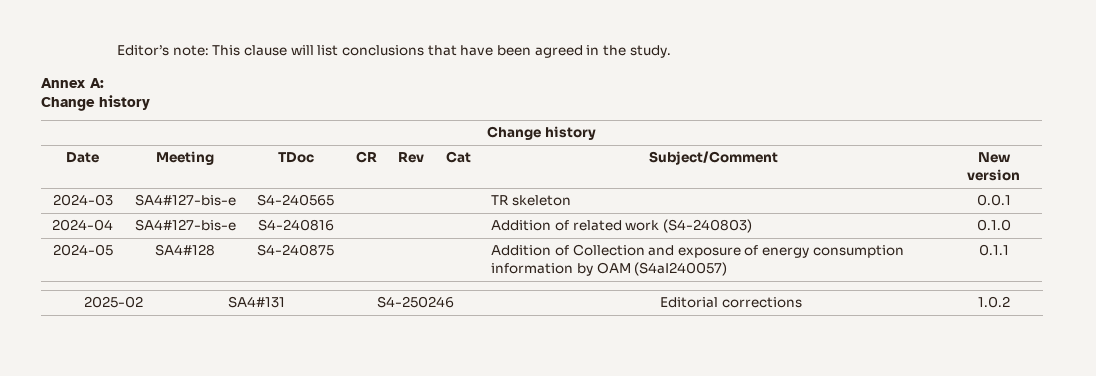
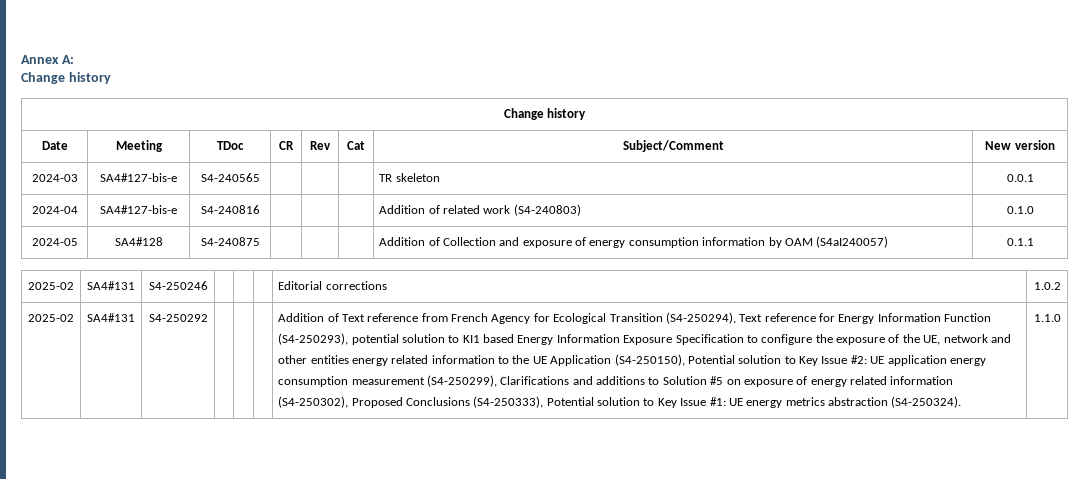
- Editor’s note: This clause will list conclusions that have been agreed in the study.
+ 2025-02 | SA4#131 | S4-250292 | | | | Addition of Text reference from French Agency for Ecological Transition (S4-250294), Text reference for Energy Information Function (S4-250293), potential solution to KI1 based Energy Information Exposure Specification to configure the exposure of the UE, network and other entities energy related information to the UE Application (S4-250150), Potential solution to Key Issue #2: UE application energy consumption measurement (S4-250299), Clarifications and additions to Solution #5 on exposure of energy related information (S4-250302), Proposed Conclusions (S4-250333), Potential solution to Key Issue #1: UE energy metrics abstraction (S4-250324). | 1.1.0

